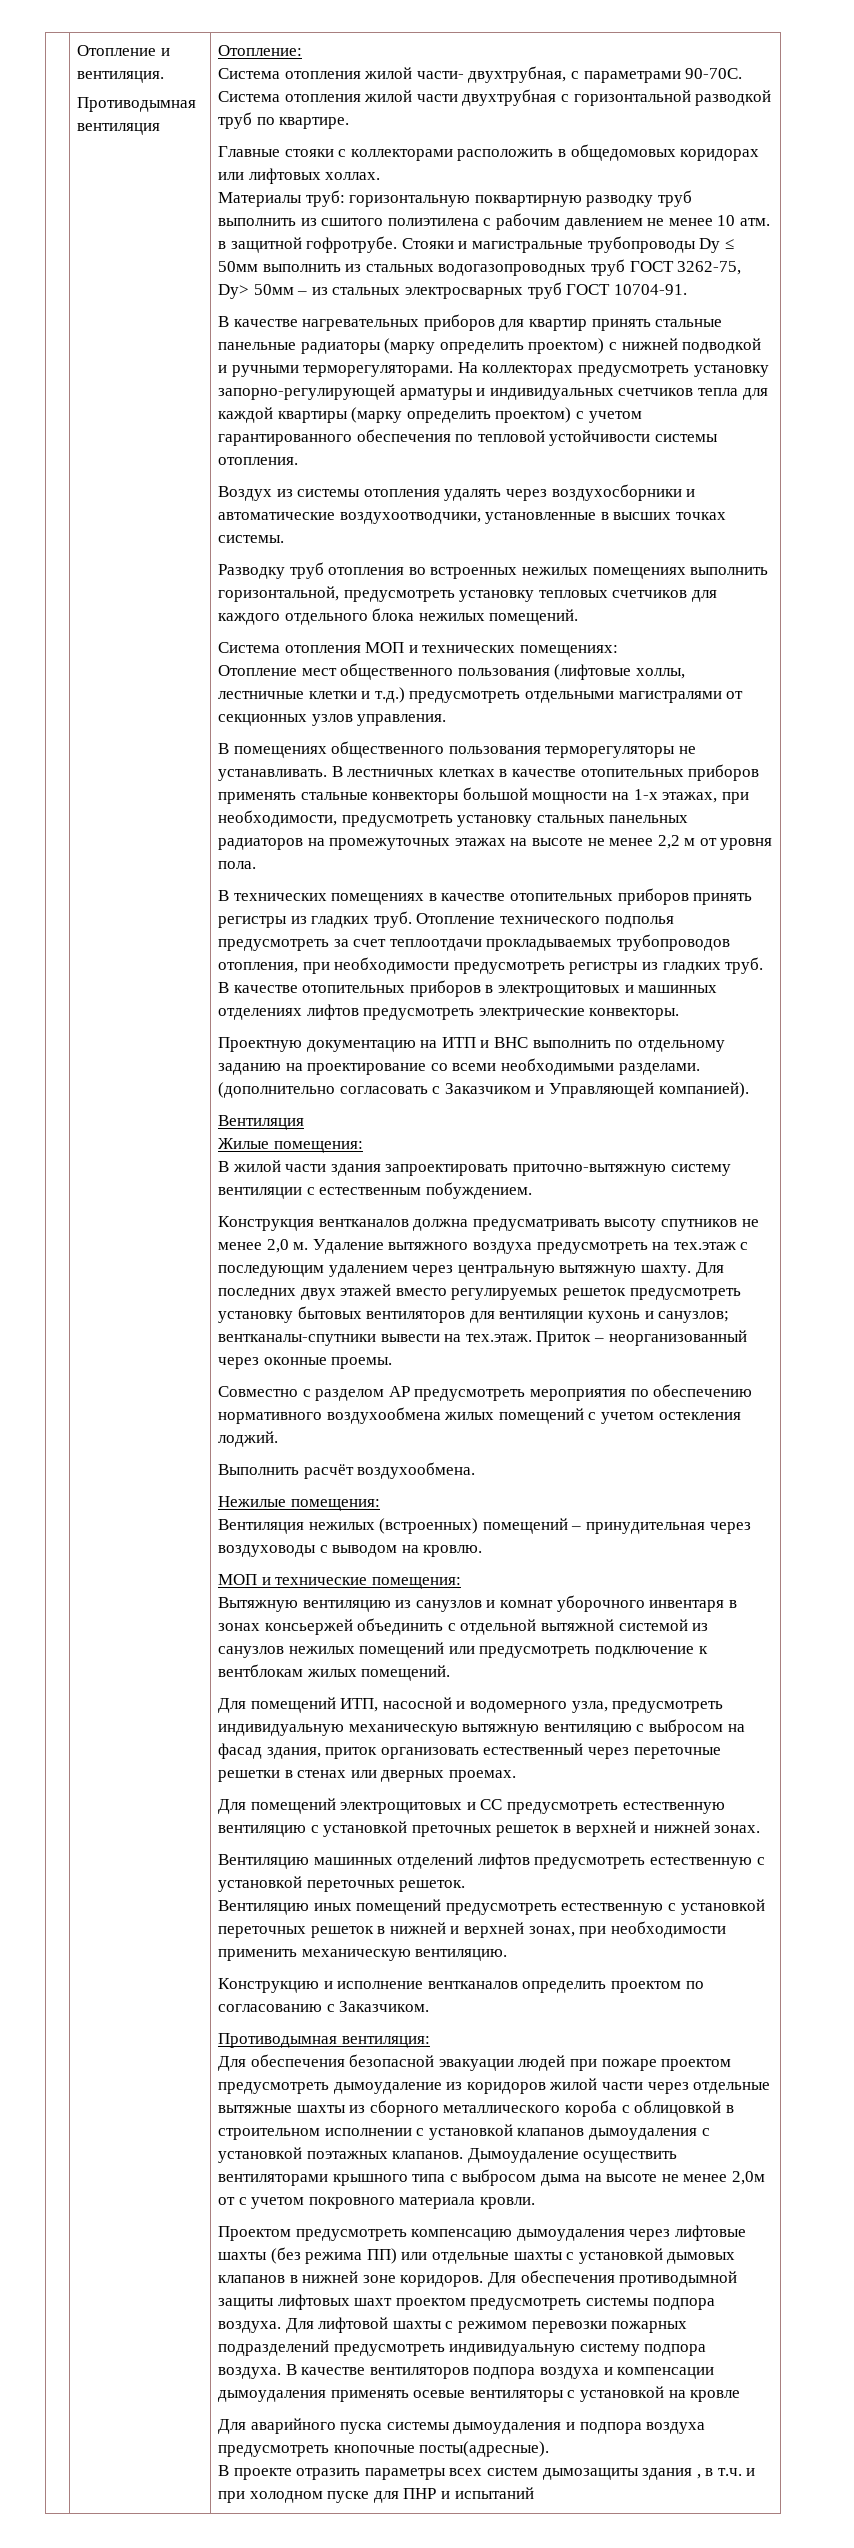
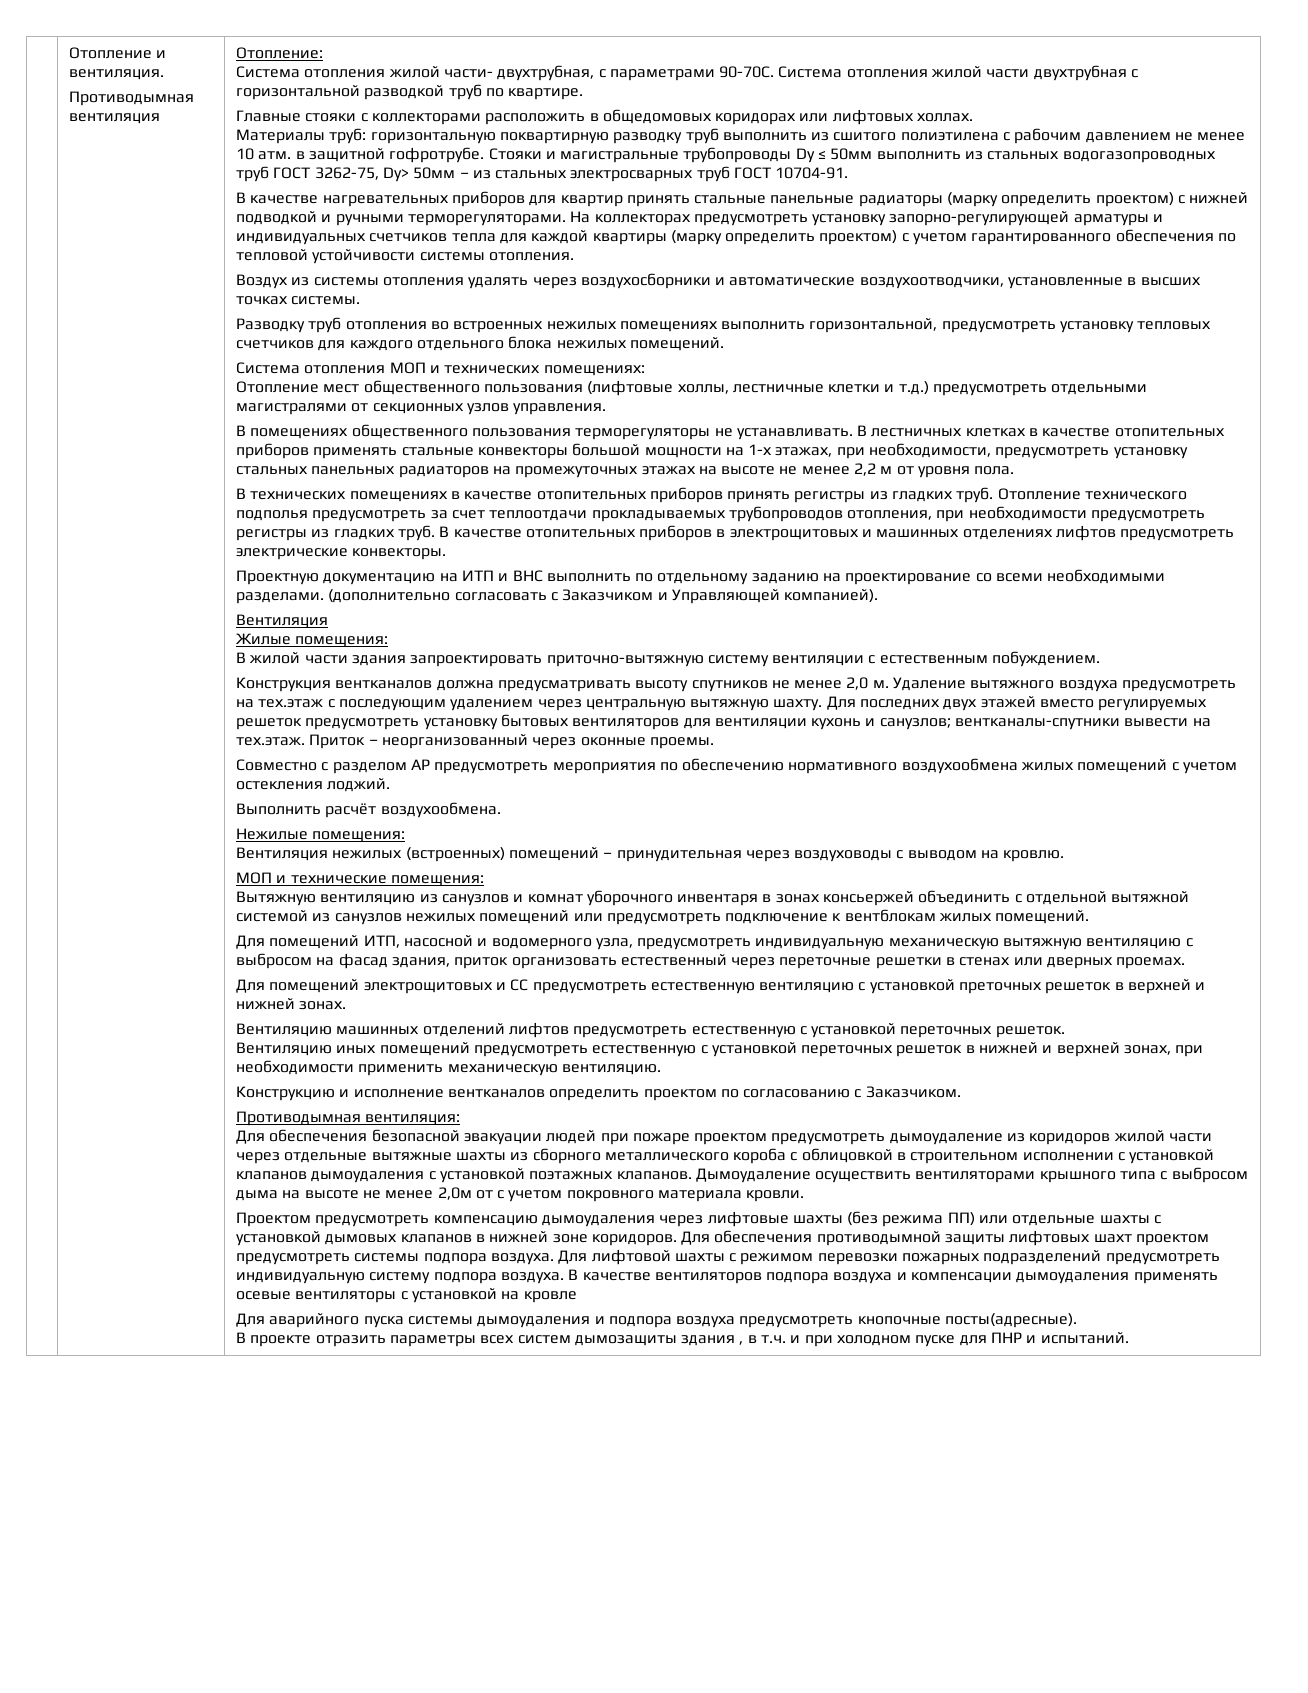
- В проекте отразить параметры всех систем дымозащиты здания , в т.ч. и при холодном пуске для ПНР и испытаний
+ В проекте отразить параметры всех систем дымозащиты здания , в т.ч. и при холодном пуске для ПНР и испытаний.

